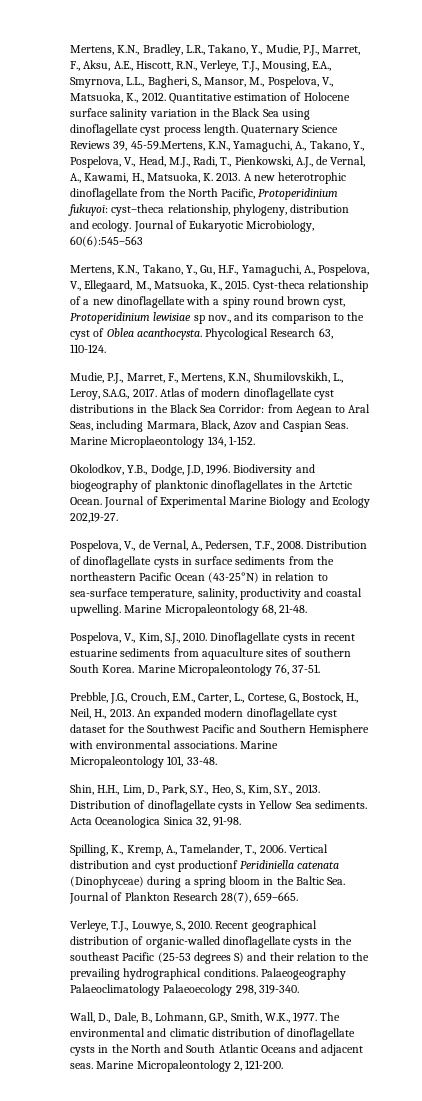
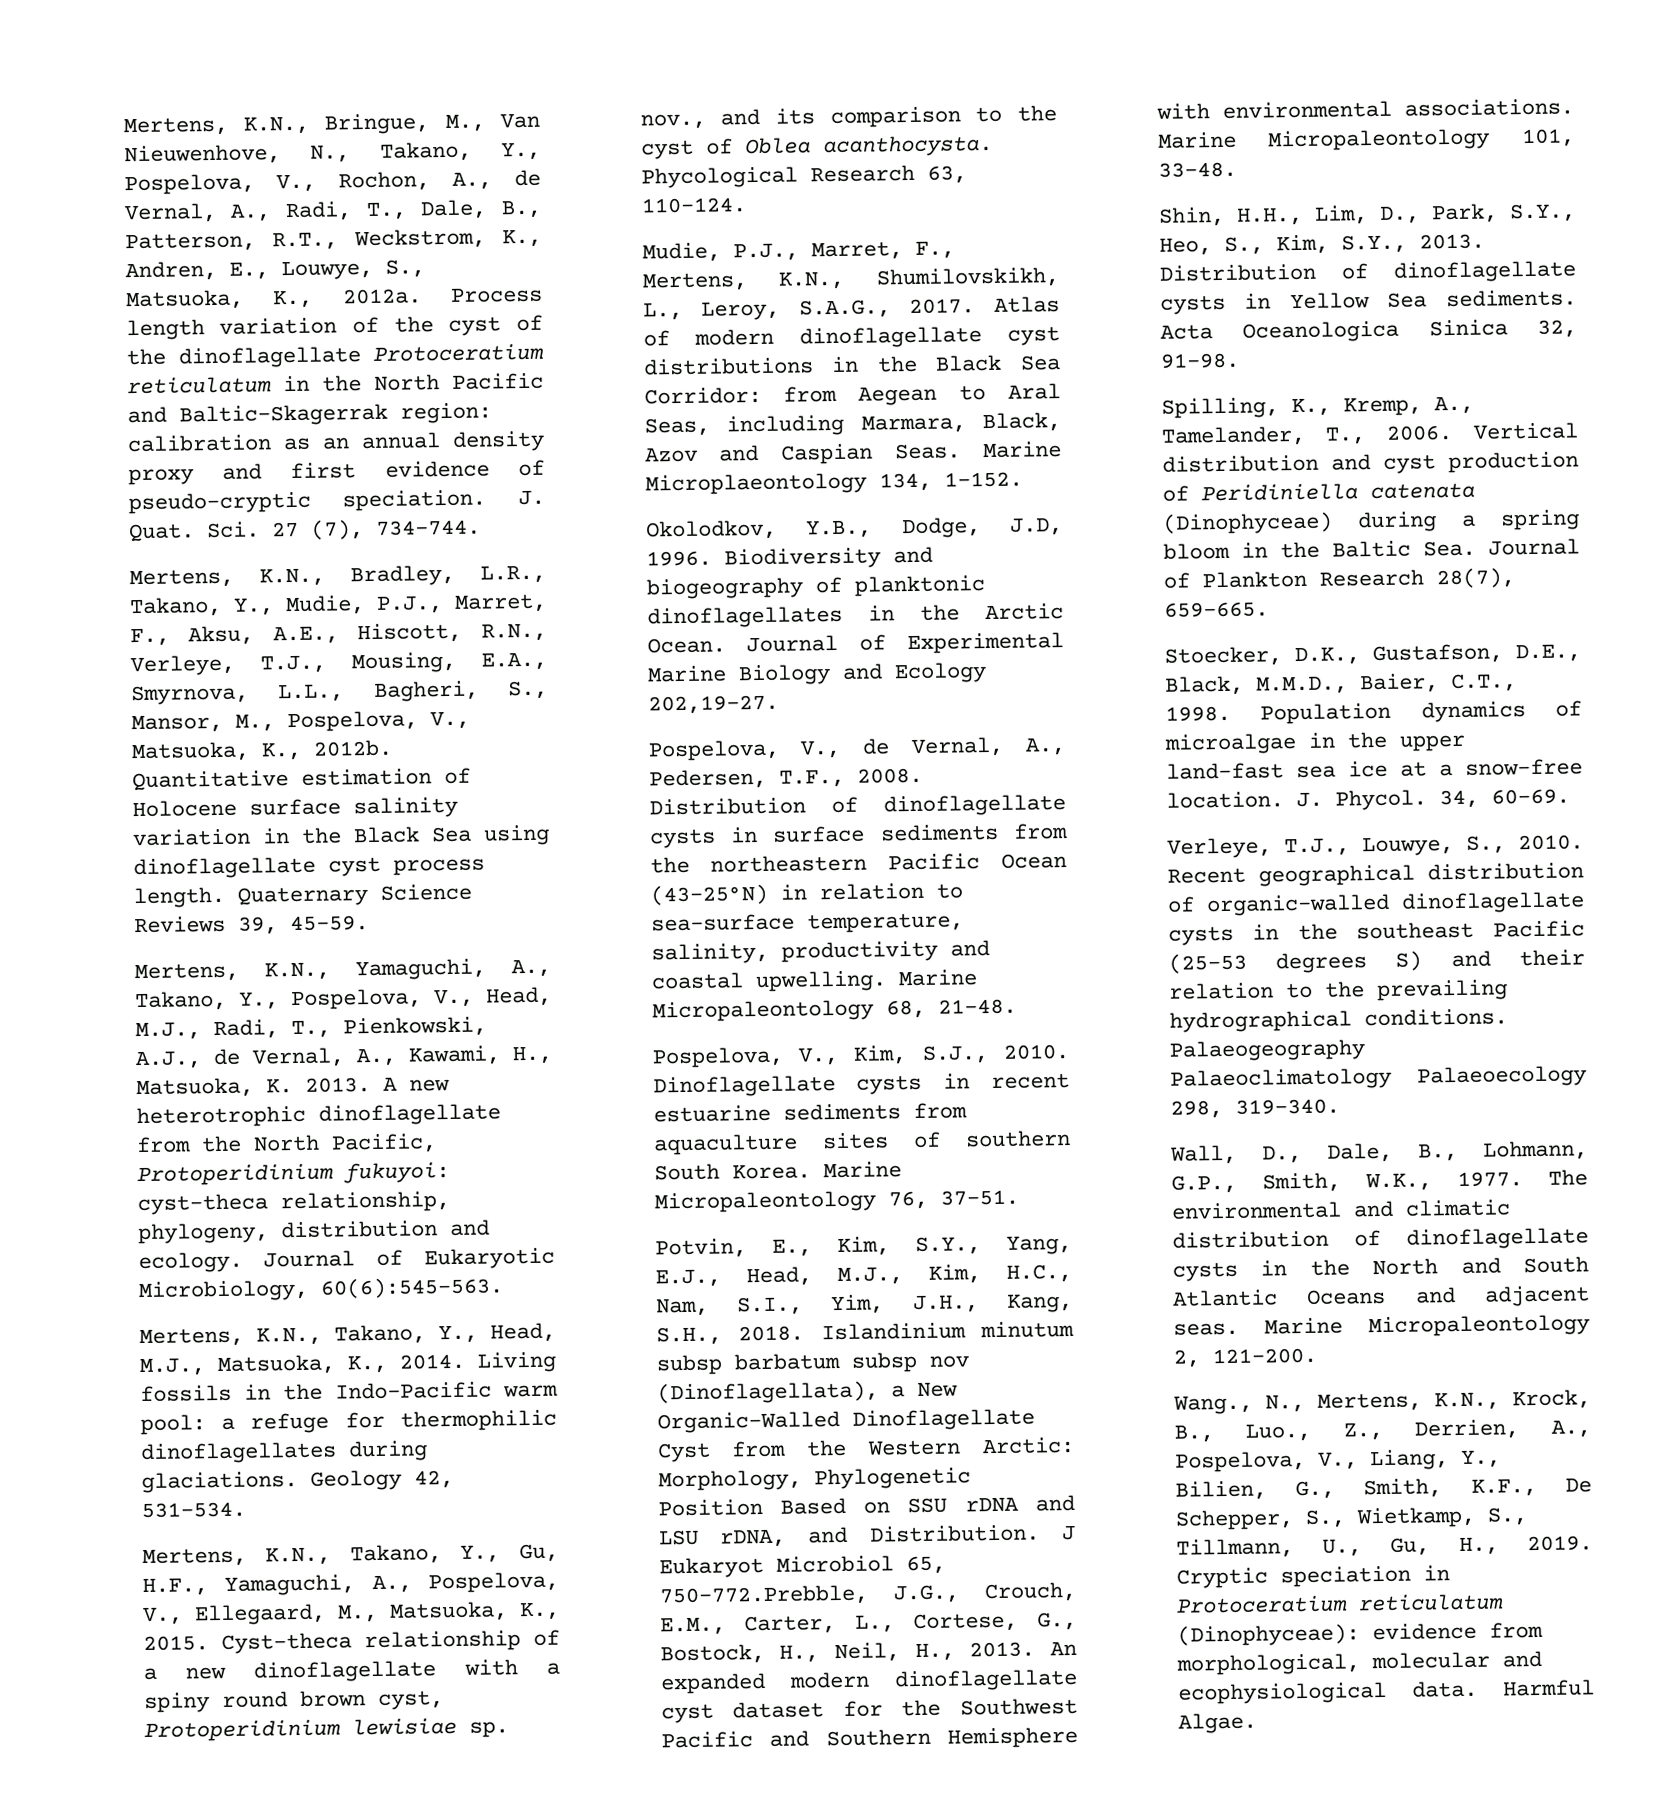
- Mertens, K.N., Bradley, L.R., Takano, Y., Mudie, P.J., Marret, F., Aksu, A.E., Hiscott, R.N., Verleye, T.J., Mousing, E.A., Smyrnova, L.L., Bagheri, S., Mansor, M., Pospelova, V., Matsuoka, K., 2012.
+ Mertens, K.N., Bringue, M., Van Nieuwenhove, N., Takano, Y., Pospelova, V., Rochon, A., de Vernal, A., Radi, T., Dale, B., Patterson, R.T., Weckstrom, K., Andren, E., Louwye, S., Matsuoka, K., 2012a. Process length variation of the cyst of the dinoflagellate Protoceratium reticulatum in the North Pacific and Baltic-Skagerrak region: calibration as an annual density proxy and first evidence of pseudo-cryptic speciation. J. Quat. Sci. 27 (7), 734–744.
+ Mertens, K.N., Bradley, L.R., Takano, Y., Mudie, P.J., Marret, F., Aksu, A.E., Hiscott, R.N., Verleye, T.J., Mousing, E.A., Smyrnova, L.L., Bagheri, S., Mansor, M., Pospelova, V., Matsuoka, K., 2012b.
- Quaternary Science Reviews 39, 45-59.Mertens, K.N., Yamaguchi, A., Takano, Y., Pospelova, V., Head, M.J., Radi, T., Pienkowski, A.J., de Vernal, A., Kawami, H., Matsuoka, K. 2013.
+ Quaternary Science Reviews 39, 45-59.
+ Mertens, K.N., Yamaguchi, A., Takano, Y., Pospelova, V., Head, M.J., Radi, T., Pienkowski, A.J., de Vernal, A., Kawami, H., Matsuoka, K. 2013.
- Journal of Eukaryotic Microbiology, 60(6):545–563
+ Journal of Eukaryotic Microbiology, 60(6):545–563.
+ Mertens, K.N., Takano, Y., Head, M.J., Matsuoka, K., 2014. Living fossils in the Indo-Pacific warm pool: a refuge for thermophilic dinoflagellates during glaciations. Geology 42, 531-534.
- Cyst-theca relationship of a new dinoflagellate with a spiny round brown cyst, Protoperidinium lewisiae sp nov., and its comparison to the cyst of Oblea acanthocysta.
+ Cyst-theca relationship of a new dinoflagellate with a spiny round brown cyst, Protoperidinium lewisiae sp. nov., and its comparison to the cyst of Oblea acanthocysta.
- Biodiversity and biogeography of planktonic dinoflagellates in the Artctic Ocean.
+ Biodiversity and biogeography of planktonic dinoflagellates in the Arctic Ocean.
- Prebble, J.G., Crouch, E.M., Carter, L., Cortese, G., Bostock, H., Neil, H., 2013.
+ Potvin, E., Kim, S.Y., Yang, E.J., Head, M.J., Kim, H.C., Nam, S.I., Yim, J.H., Kang, S.H., 2018. Islandinium minutum subsp barbatum subsp nov (Dinoflagellata), a New Organic-Walled Dinoflagellate Cyst from the Western Arctic: Morphology, Phylogenetic Position Based on SSU rDNA and LSU rDNA, and Distribution. J Eukaryot Microbiol 65, 750-772.Prebble, J.G., Crouch, E.M., Carter, L., Cortese, G., Bostock, H., Neil, H., 2013.
- Vertical distribution and cyst productionf Peridiniella catenata (Dinophyceae) during a spring bloom in the Baltic Sea. Journal of Plankton Research 28(7), 659–665.
+ Vertical distribution and cyst production of Peridiniella catenata (Dinophyceae) during a spring bloom in the Baltic Sea. Journal of Plankton Research 28(7), 659–665.
+ Stoecker, D.K., Gustafson, D.E., Black, M.M.D., Baier, C.T., 1998. Population dynamics of microalgae in the upper land-fast sea ice at a snow-free location. J. Phycol. 34, 60-69.
+ Wang., N., Mertens, K.N., Krock, B., Luo., Z., Derrien, A., Pospelova, V., Liang, Y., Bilien, G., Smith, K.F., De Schepper, S., Wietkamp, S., Tillmann, U., Gu, H., 2019. Cryptic speciation in Protoceratium reticulatum (Dinophyceae): evidence from morphological, molecular and ecophysiological data. Harmful Algae.

